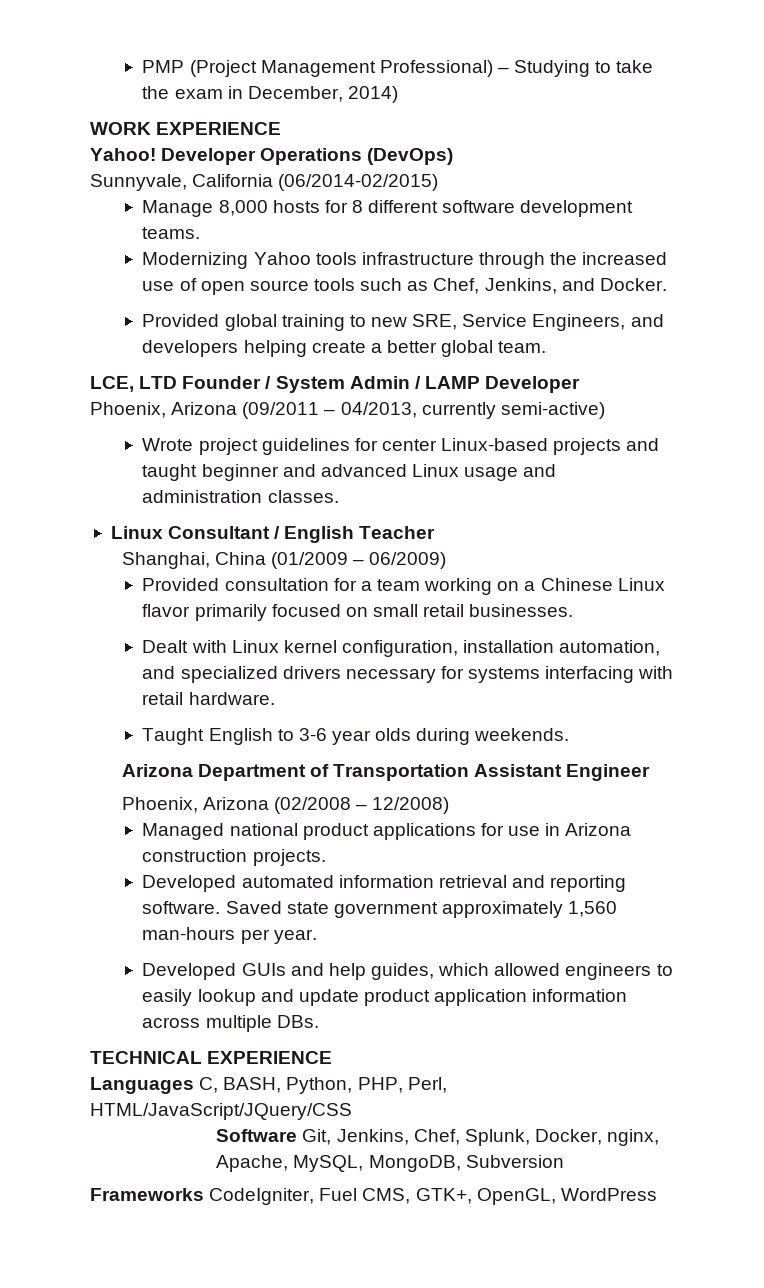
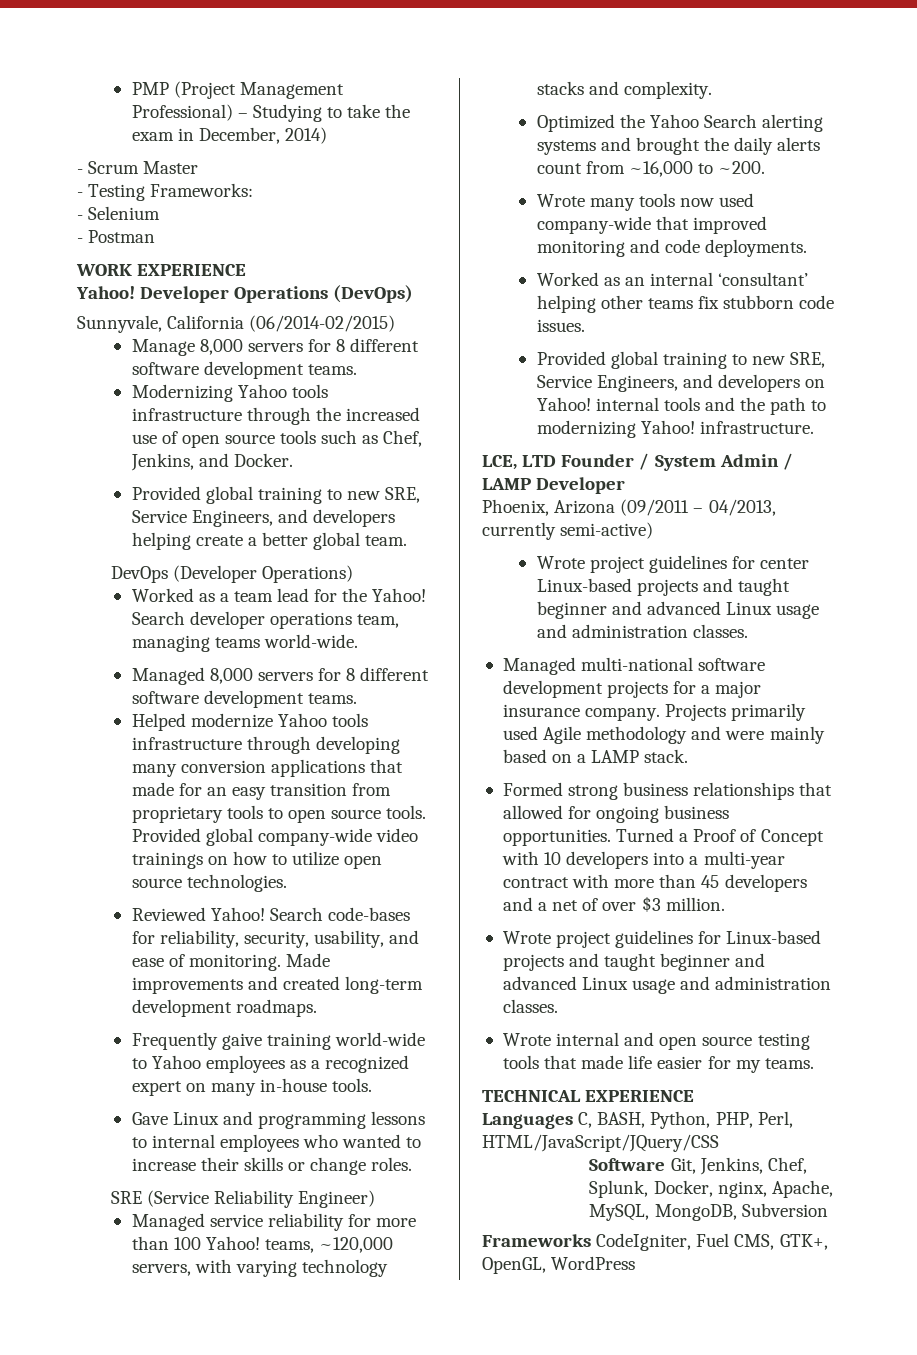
+ - Scrum Master
+ - Testing Frameworks:
+ - Selenium
+ - Postman
- Manage 8,000 hosts for 8 different software development teams.
+ Manage 8,000 servers for 8 different software development teams.
+ DevOps (Developer Operations)
+ Worked as a team lead for the Yahoo! Search developer operations team, managing teams world-wide.
+ Managed 8,000 servers for 8 different software development teams.
+ Helped modernize Yahoo tools infrastructure through developing many conversion applications that made for an easy transition from proprietary tools to open source tools. Provided global company-wide video trainings on how to utilize open source technologies.
+ Reviewed Yahoo! Search code-bases for reliability, security, usability, and ease of monitoring. Made improvements and created long-term development roadmaps.
+ Frequently gaive training world-wide to Yahoo employees as a recognized expert on many in-house tools.
+ Gave Linux and programming lessons to internal employees who wanted to increase their skills or change roles.
+ SRE (Service Reliability Engineer)
+ Managed service reliability for more than 100 Yahoo! teams, ~120,000 servers, with varying technology stacks and complexity.
+ Optimized the Yahoo Search alerting systems and brought the daily alerts count from ~16,000 to ~200.
+ Wrote many tools now used company-wide that improved monitoring and code deployments.
+ Worked as an internal ‘consultant’ helping other teams fix stubborn code issues.
+ Provided global training to new SRE, Service Engineers, and developers on Yahoo! internal tools and the path to modernizing Yahoo! infrastructure.
- Linux Consultant / English Teacher
- Shanghai, China (01/2009 – 06/2009)
- Provided consultation for a team working on a Chinese Linux flavor primarily focused on small retail businesses.
- Dealt with Linux kernel configuration, installation automation, and specialized drivers necessary for systems interfacing with retail hardware.
- Taught English to 3-6 year olds during weekends.
- Arizona Department of Transportation Assistant Engineer
- Phoenix, Arizona (02/2008 – 12/2008)
- Managed national product applications for use in Arizona construction projects.
- Developed automated information retrieval and reporting software. Saved state government approximately 1,560 man-hours per year.
- Developed GUIs and help guides, which allowed engineers to easily lookup and update product application information across multiple DBs.
+ Managed multi-national software development projects for a major insurance company. Projects primarily used Agile methodology and were mainly based on a LAMP stack.
+ Formed strong business relationships that allowed for ongoing business opportunities. Turned a Proof of Concept with 10 developers into a multi-year contract with more than 45 developers and a net of over $3 million.
+ Wrote project guidelines for Linux-based projects and taught beginner and advanced Linux usage and administration classes.
+ Wrote internal and open source testing tools that made life easier for my teams.

